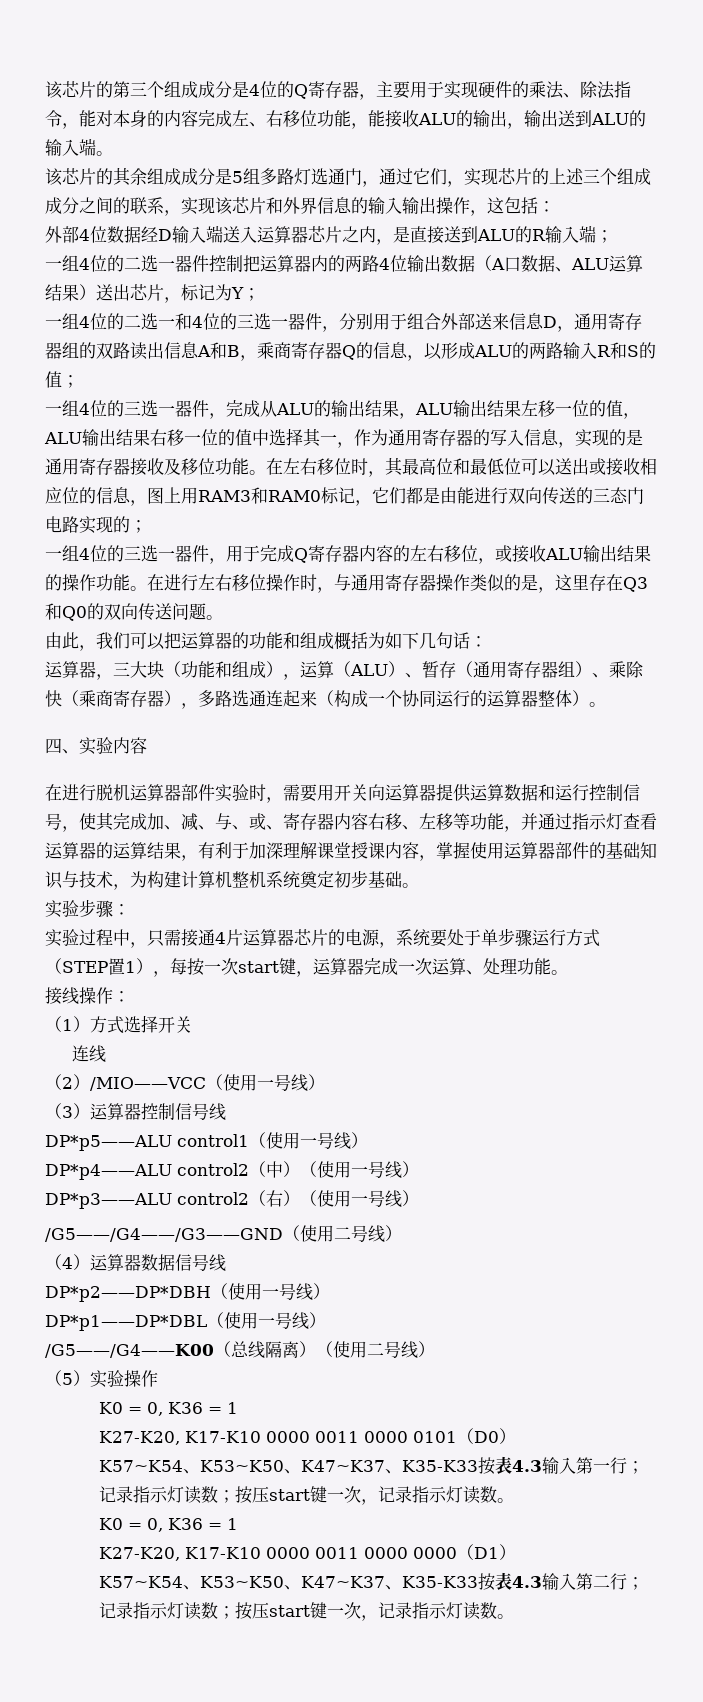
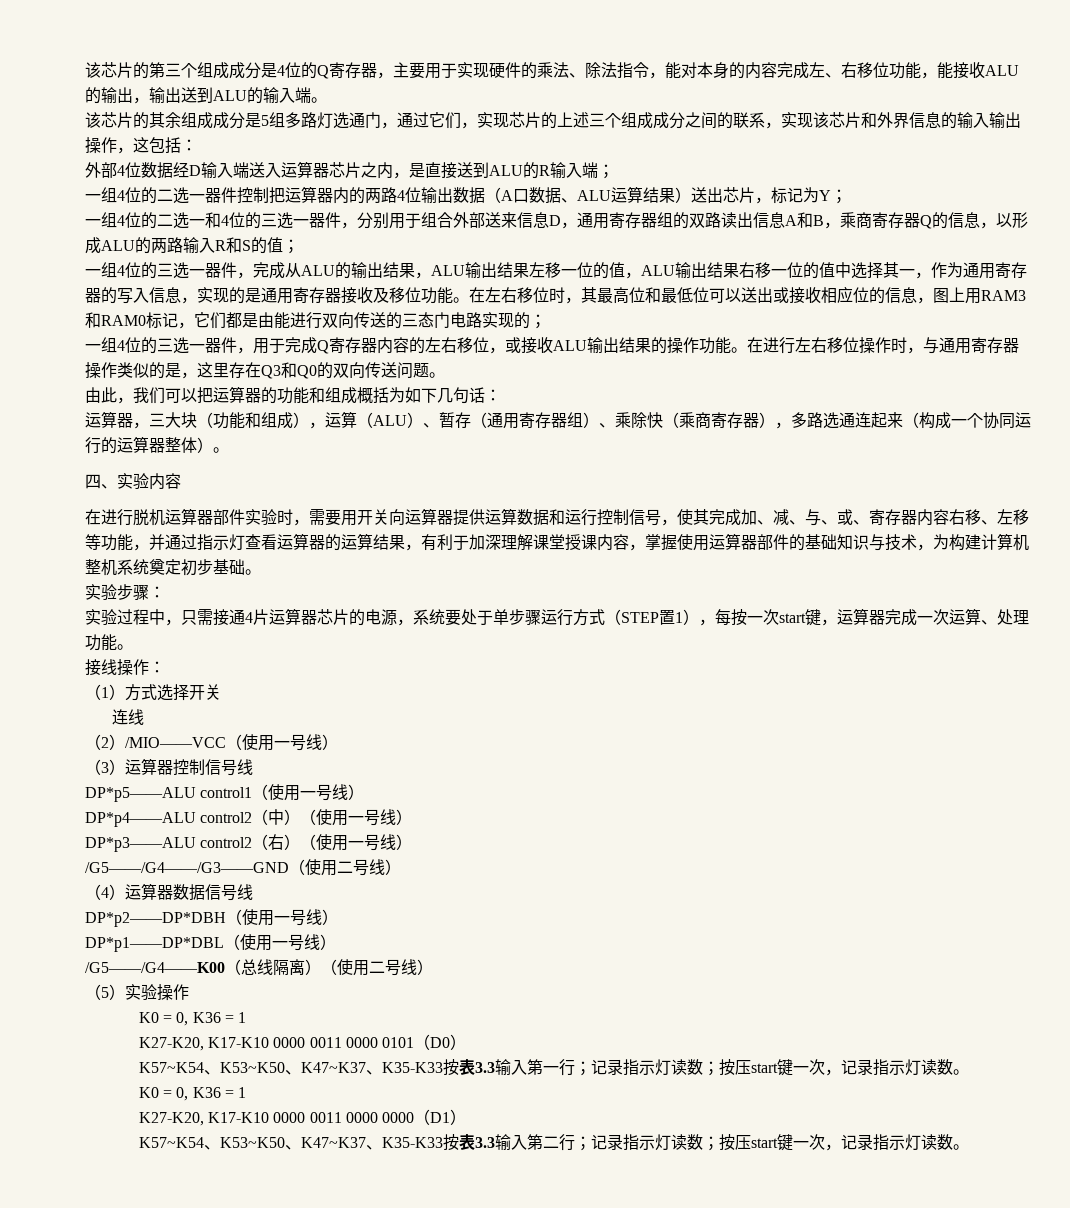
- K57~K54、K53~K50、K47~K37、K35-K33按表4.3输入第一行；记录指示灯读数；按压start键一次，记录指示灯读数。
+ K57~K54、K53~K50、K47~K37、K35-K33按表3.3输入第一行；记录指示灯读数；按压start键一次，记录指示灯读数。
- K57~K54、K53~K50、K47~K37、K35-K33按表4.3输入第二行；记录指示灯读数；按压start键一次，记录指示灯读数。
+ K57~K54、K53~K50、K47~K37、K35-K33按表3.3输入第二行；记录指示灯读数；按压start键一次，记录指示灯读数。

